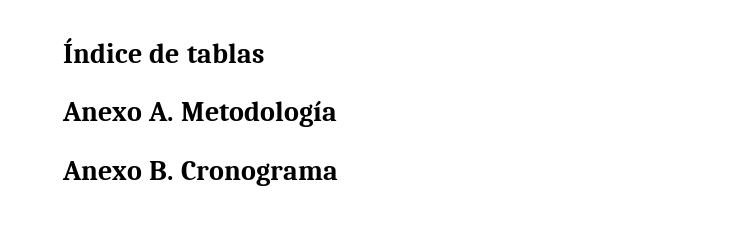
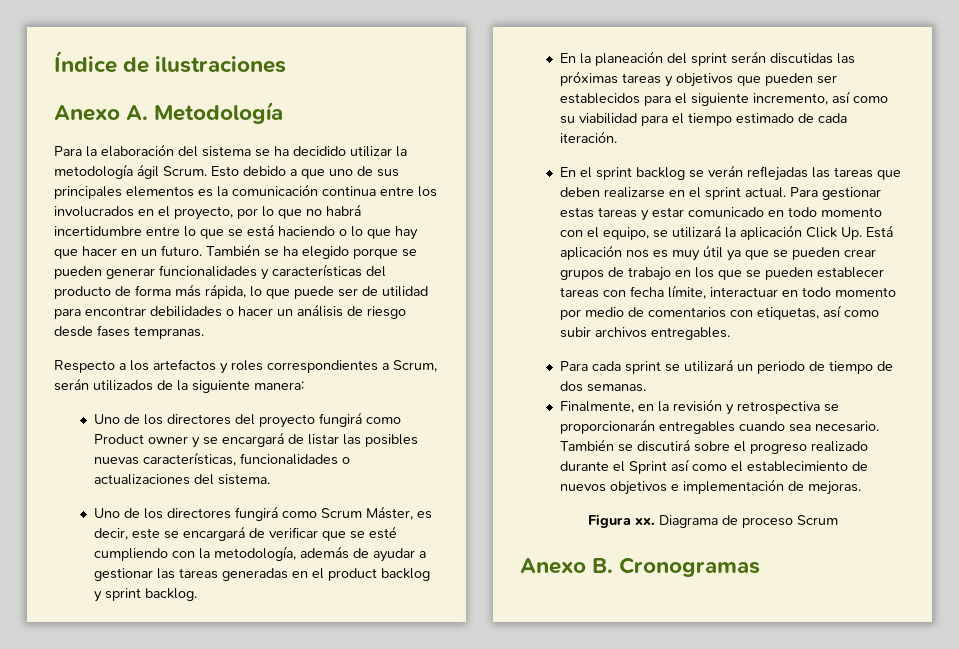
- Índice de tablas
+ Índice de ilustraciones
+ Para la elaboración del sistema se ha decidido utilizar la metodología ágil Scrum. Esto debido a que uno de sus principales elementos es la comunicación continua entre los involucrados en el proyecto, por lo que no habrá incertidumbre entre lo que se está haciendo o lo que hay que hacer en un futuro. También se ha elegido porque se pueden generar funcionalidades y características del producto de forma más rápida, lo que puede ser de utilidad para encontrar debilidades o hacer un análisis de riesgo desde fases tempranas.
+ Respecto a los artefactos y roles correspondientes a Scrum, serán utilizados de la siguiente manera:
+ Uno de los directores del proyecto fungirá como Product owner y se encargará de listar las posibles nuevas características, funcionalidades o actualizaciones del sistema.
+ Uno de los directores fungirá como Scrum Máster, es decir, este se encargará de verificar que se esté cumpliendo con la metodología, además de ayudar a gestionar las tareas generadas en el product backlog y sprint backlog.
+ En la planeación del sprint serán discutidas las próximas tareas y objetivos que pueden ser establecidos para el siguiente incremento, así como su viabilidad para el tiempo estimado de cada iteración.
+ En el sprint backlog se verán reflejadas las tareas que deben realizarse en el sprint actual. Para gestionar estas tareas y estar comunicado en todo momento con el equipo, se utilizará la aplicación Click Up. Está aplicación nos es muy útil ya que se pueden crear grupos de trabajo en los que se pueden establecer tareas con fecha límite, interactuar en todo momento por medio de comentarios con etiquetas, así como subir archivos entregables.
+ Para cada sprint se utilizará un periodo de tiempo de dos semanas.
+ Finalmente, en la revisión y retrospectiva se proporcionarán entregables cuando sea necesario. También se discutirá sobre el progreso realizado durante el Sprint así como el establecimiento de nuevos objetivos e implementación de mejoras.
+ Figura xx. Diagrama de proceso Scrum
- Anexo B. Cronograma
+ Anexo B. Cronogramas

